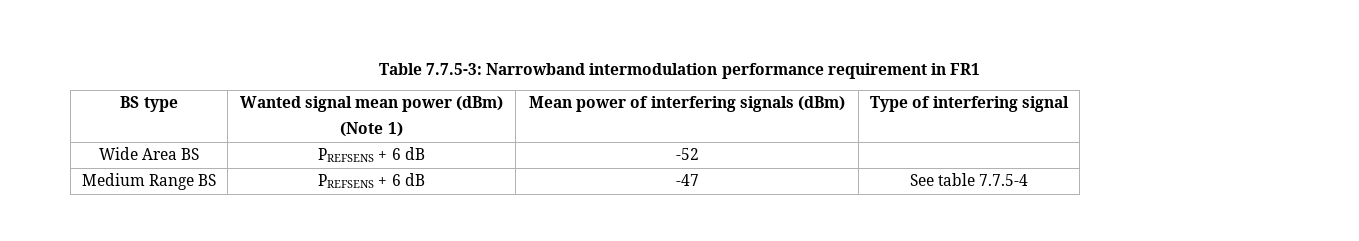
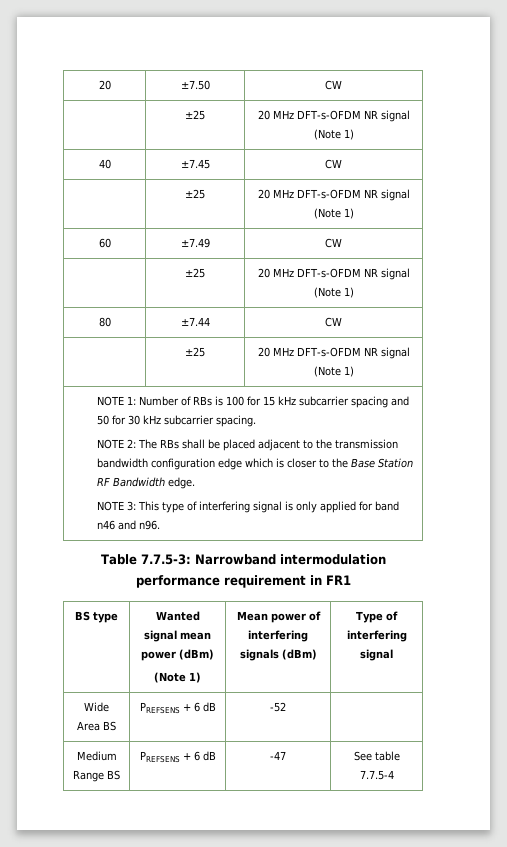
+ 20 | ±7.50 | CW
+ | ±25 | 20 MHz DFT-s-OFDM NR signal (Note 1)
+ 40 | ±7.45 | CW
+ | ±25 | 20 MHz DFT-s-OFDM NR signal (Note 1)
+ 60 | ±7.49 | CW
+ | ±25 | 20 MHz DFT-s-OFDM NR signal (Note 1)
+ 80 | ±7.44 | CW
+ | ±25 | 20 MHz DFT-s-OFDM NR signal (Note 1)
+ NOTE 1: Number of RBs is 100 for 15 kHz subcarrier spacing and 50 for 30 kHz subcarrier spacing.
+ NOTE 2: The RBs shall be placed adjacent to the transmission bandwidth configuration edge which is closer to the Base Station RF Bandwidth edge.
+ NOTE 3: This type of interfering signal is only applied for band n46 and n96.

